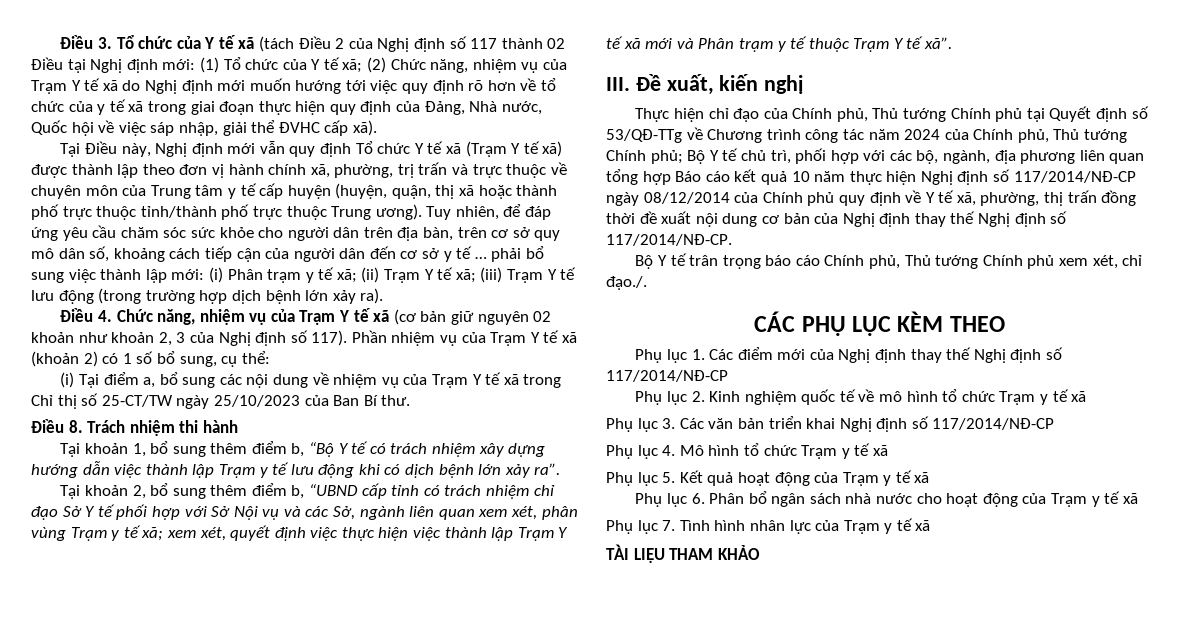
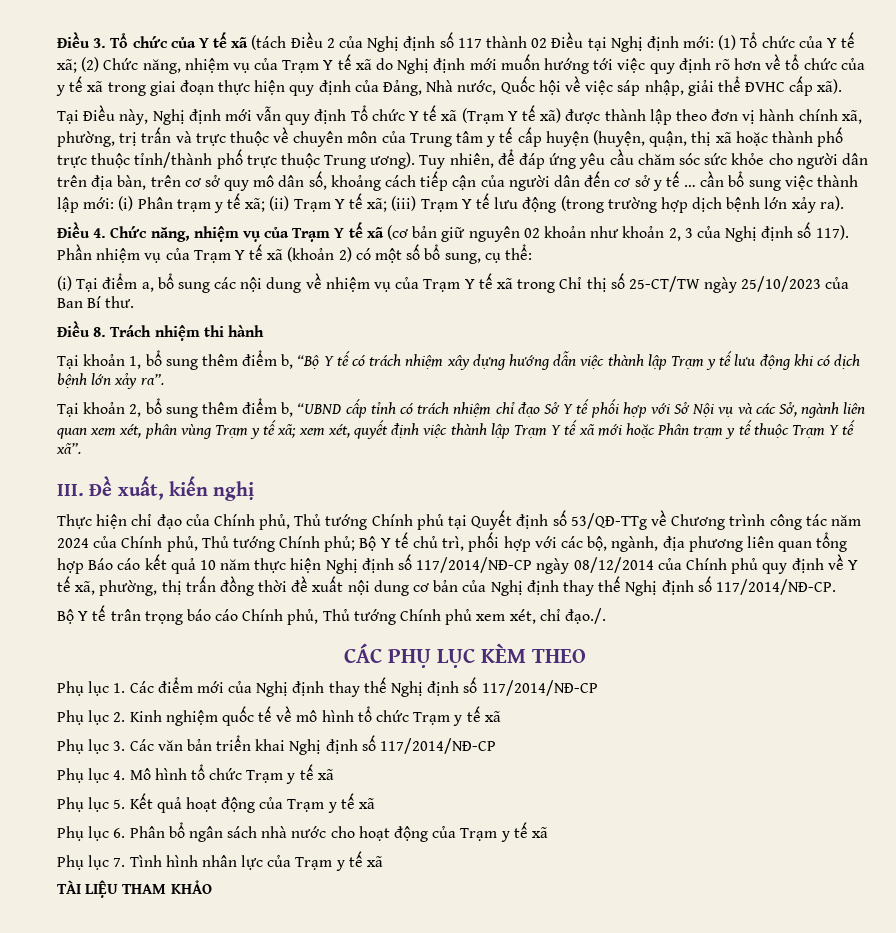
- Tuy nhiên, để đáp ứng yêu cầu chăm sóc sức khỏe cho người dân trên địa bàn, trên cơ sở quy mô dân số, khoảng cách tiếp cận của người dân đến cơ sở y tế … phải bổ sung việc thành lập mới:
+ Tuy nhiên, để đáp ứng yêu cầu chăm sóc sức khỏe cho người dân trên địa bàn, trên cơ sở quy mô dân số, khoảng cách tiếp cận của người dân đến cơ sở y tế … cần bổ sung việc thành lập mới:
- Phần nhiệm vụ của Trạm Y tế xã (khoản 2) có 1 số bổ sung, cụ thể:
+ Phần nhiệm vụ của Trạm Y tế xã (khoản 2) có một số bổ sung, cụ thể:
- Tại khoản 2, bổ sung thêm điểm b, “UBND cấp tỉnh có trách nhiệm chỉ đạo Sở Y tế phối hợp với Sở Nội vụ và các Sở, ngành liên quan xem xét, phân vùng Trạm y tế xã; xem xét, quyết định việc thực hiện việc thành lập Trạm Y tế xã mới và Phân trạm y tế thuộc Trạm Y tế xã”.
+ Tại khoản 2, bổ sung thêm điểm b, “UBND cấp tỉnh có trách nhiệm chỉ đạo Sở Y tế phối hợp với Sở Nội vụ và các Sở, ngành liên quan xem xét, phân vùng Trạm y tế xã; xem xét, quyết định việc thành lập Trạm Y tế xã mới hoặc Phân trạm y tế thuộc Trạm Y tế xã”.

